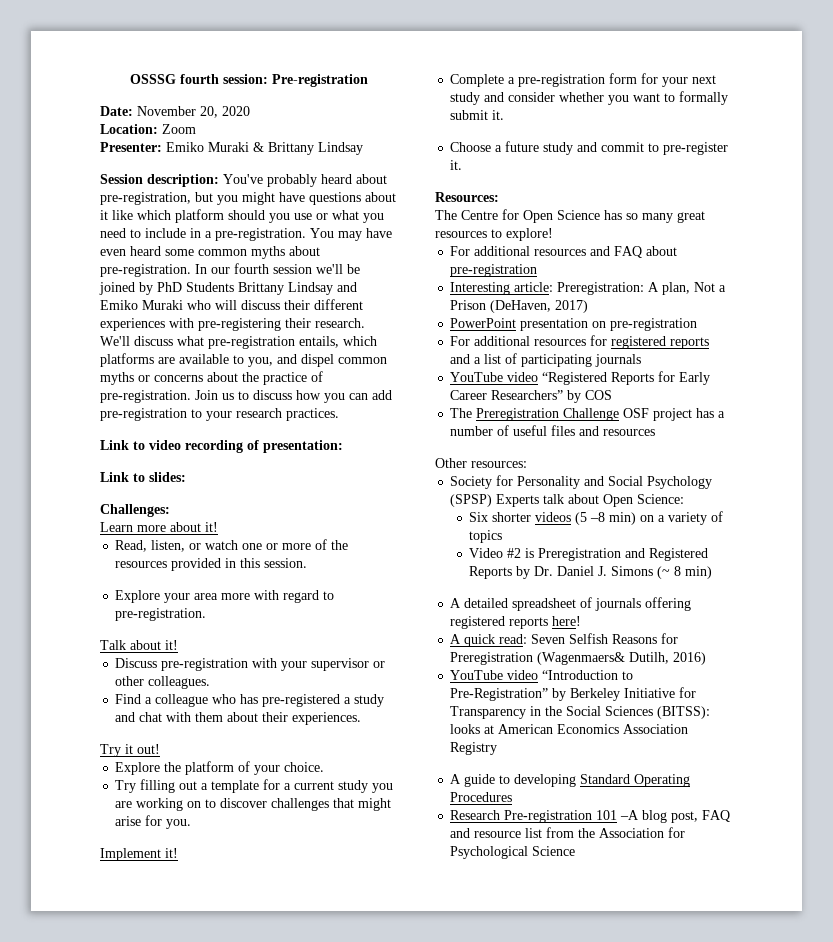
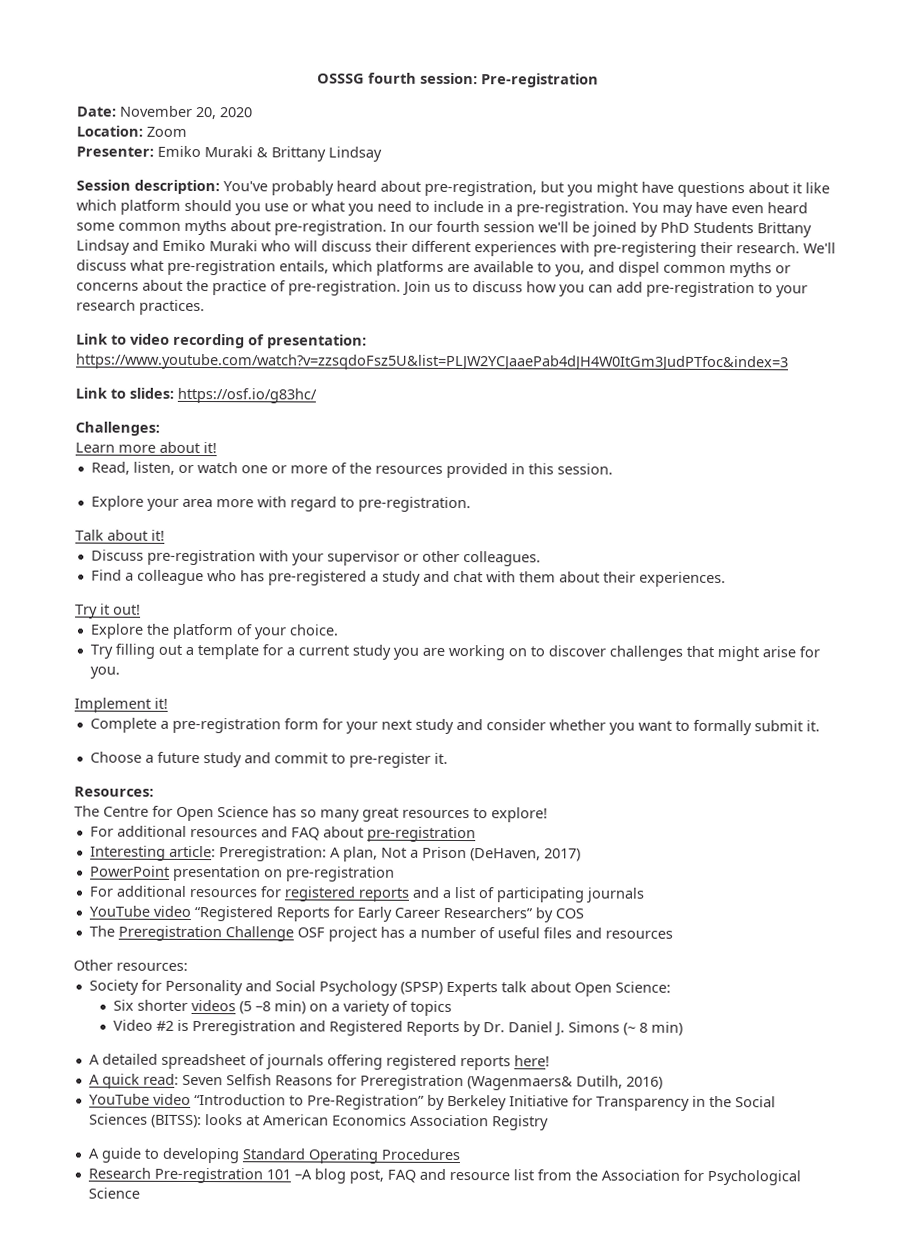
- Link to video recording of presentation:
+ Link to video recording of presentation: https://www.youtube.com/watch?v=zzsqdoFsz5U&list=PLJW2YCJaaePab4dJH4W0ItGm3JudPTfoc&index=3
- Link to slides:
+ Link to slides: https://osf.io/g83hc/

